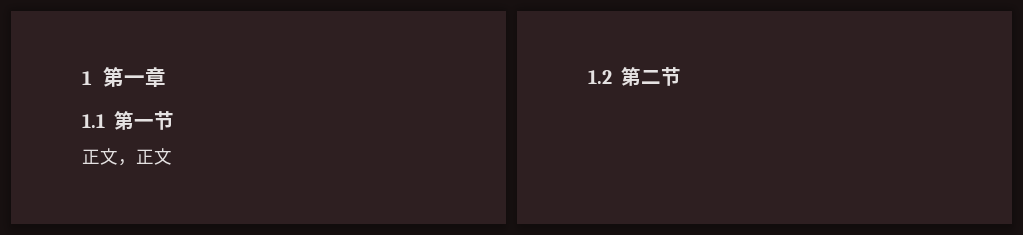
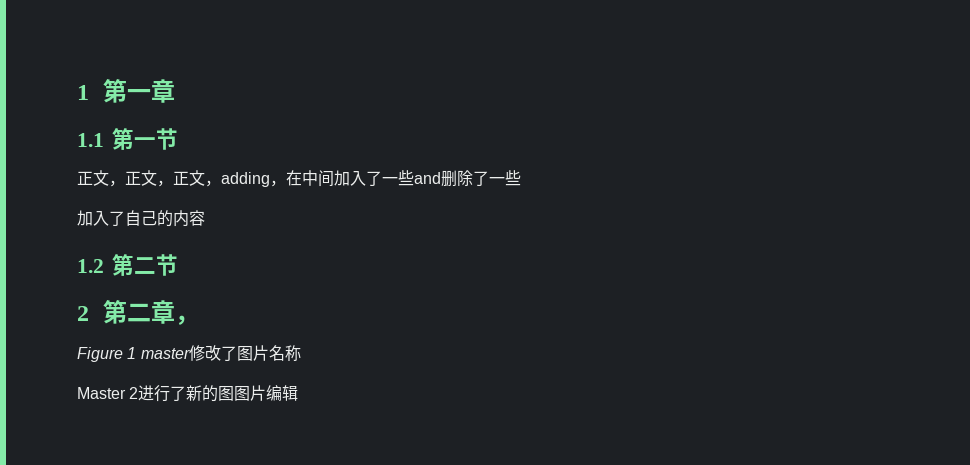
- 正文，正文
+ 正文，正文，正文，adding，在中间加入了一些and删除了一些
+ 加入了自己的内容
  1.2第二节
+ 2第二章，
+ Figure 1 master修改了图片名称
+ Master 2进行了新的图图片编辑

